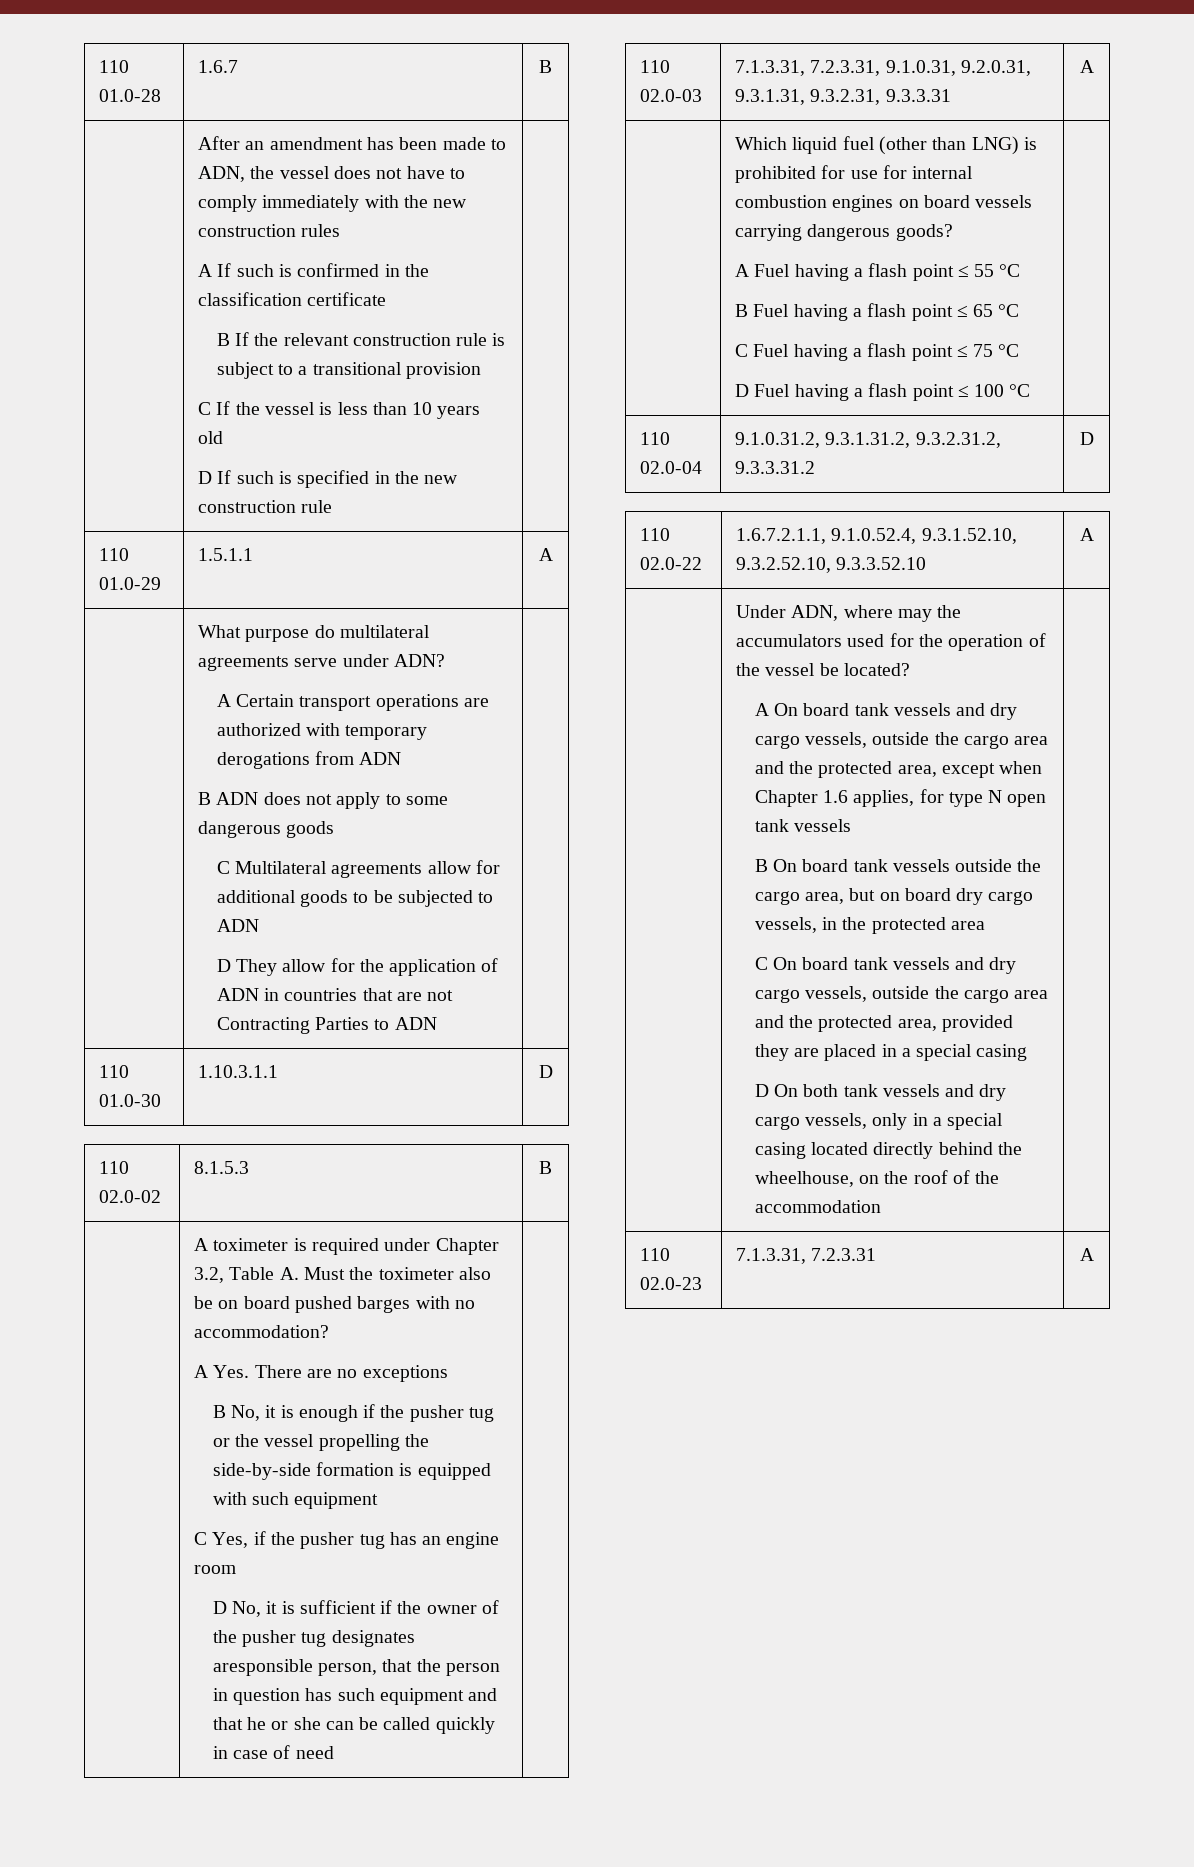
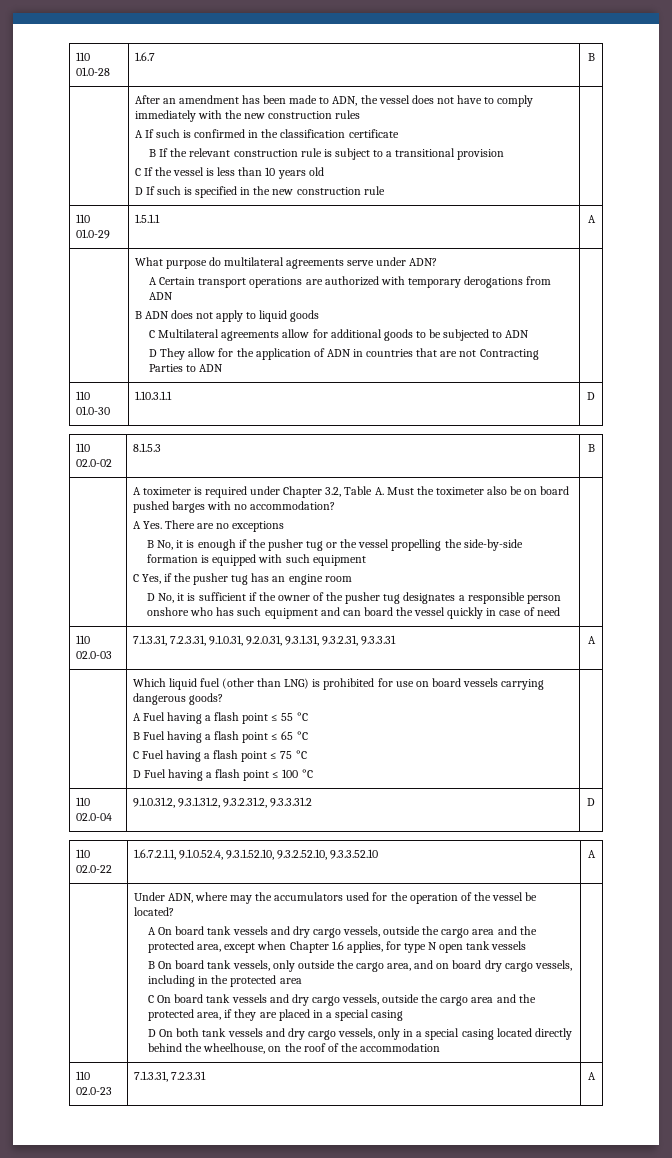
- B ADN does not apply to some dangerous goods
+ B ADN does not apply to liquid goods
- D No, it is sufficient if the owner of the pusher tug designates aresponsible person, that the person in question has such equipment and that he or she can be called quickly in case of need
+ D No, it is sufficient if the owner of the pusher tug designates a responsible person onshore who has such equipment and can board the vessel quickly in case of need
- Which liquid fuel (other than LNG) is prohibited for use for internal combustion engines on board vessels carrying dangerous goods?
+ Which liquid fuel (other than LNG) is prohibited for use on board vessels carrying dangerous goods?
- B On board tank vessels outside the cargo area, but on board dry cargo vessels, in the protected area
+ B On board tank vessels, only outside the cargo area, and on board dry cargo vessels, including in the protected area
- C On board tank vessels and dry cargo vessels, outside the cargo area and the protected area, provided they are placed in a special casing
+ C On board tank vessels and dry cargo vessels, outside the cargo area and the protected area, if they are placed in a special casing

